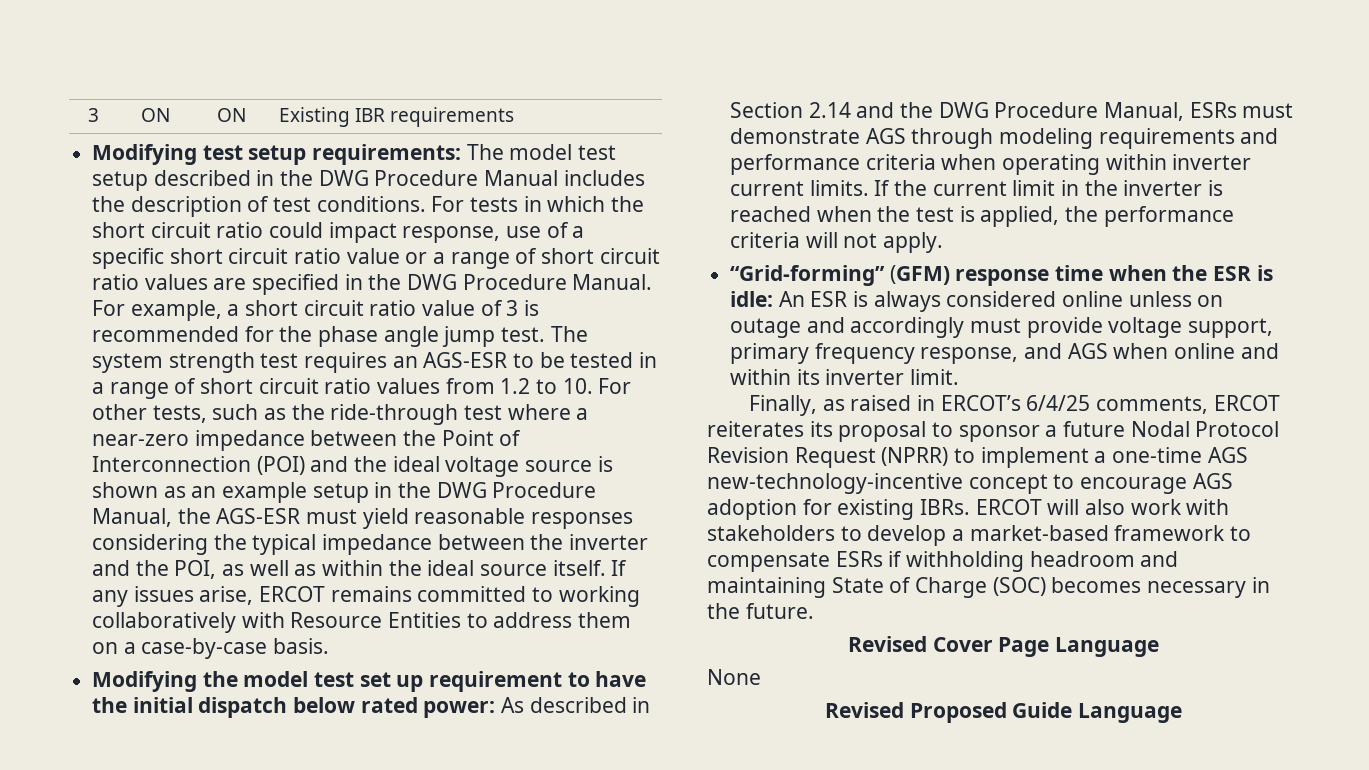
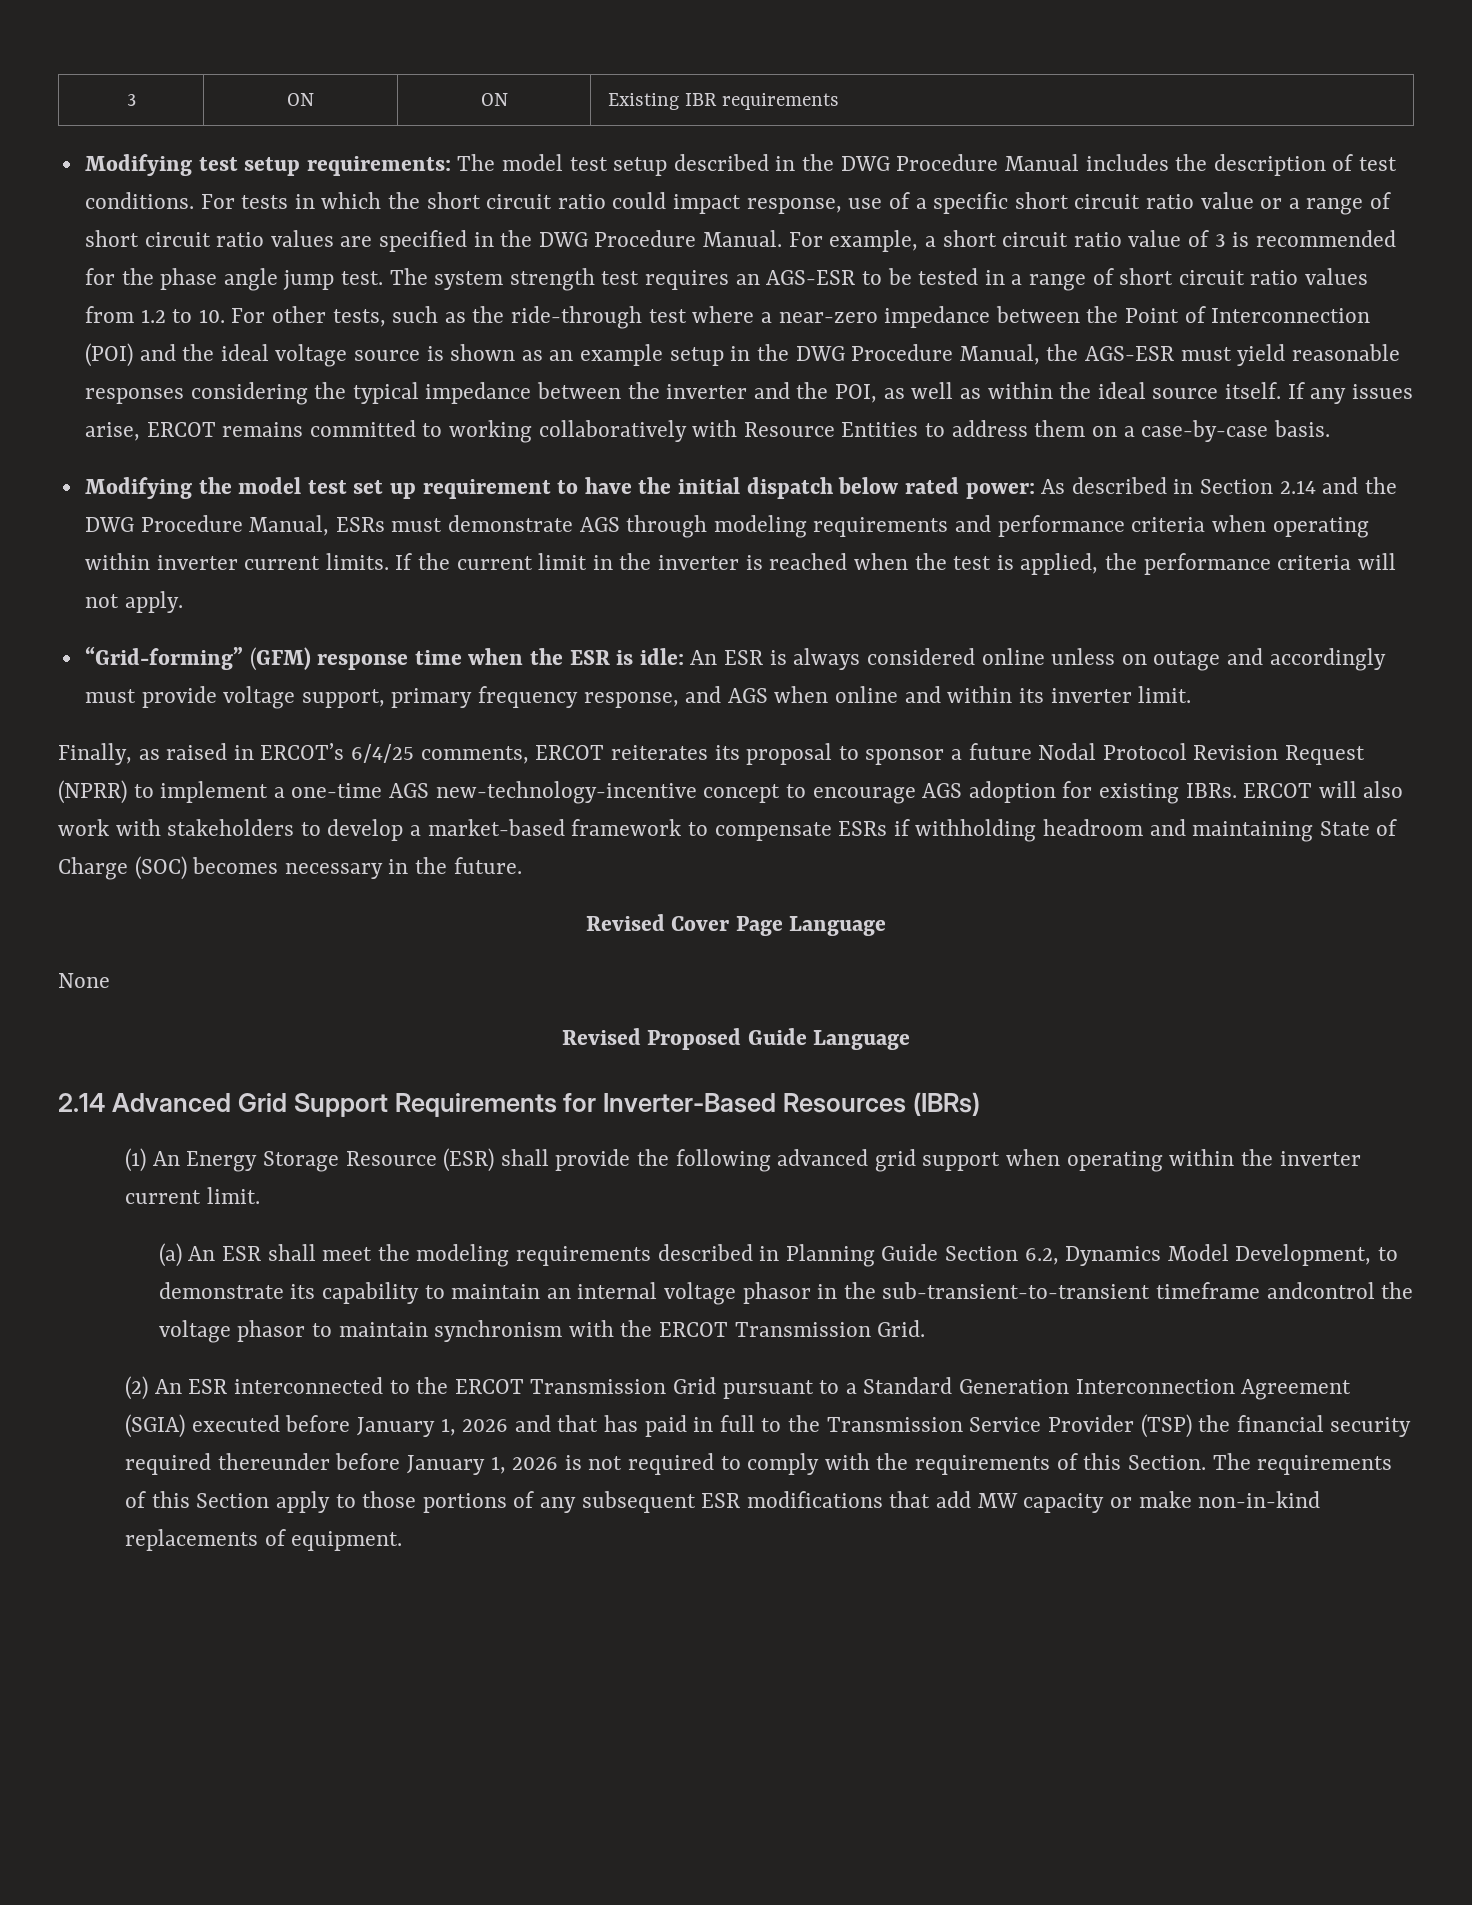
+ 2.14 Advanced Grid Support Requirements for Inverter-Based Resources (IBRs)
+ (1) An Energy Storage Resource (ESR) shall provide the following advanced grid support when operating within the inverter current limit.
+ (a) An ESR shall meet the modeling requirements described in Planning Guide Section 6.2, Dynamics Model Development, to demonstrate its capability to maintain an internal voltage phasor in the sub-transient-to-transient timeframe andcontrol the voltage phasor to maintain synchronism with the ERCOT Transmission Grid.
+ (2) An ESR interconnected to the ERCOT Transmission Grid pursuant to a Standard Generation Interconnection Agreement (SGIA) executed before January 1, 2026 and that has paid in full to the Transmission Service Provider (TSP) the financial security required thereunder before January 1, 2026 is not required to comply with the requirements of this Section. The requirements of this Section apply to those portions of any subsequent ESR modifications that add MW capacity or make non-in-kind replacements of equipment.

